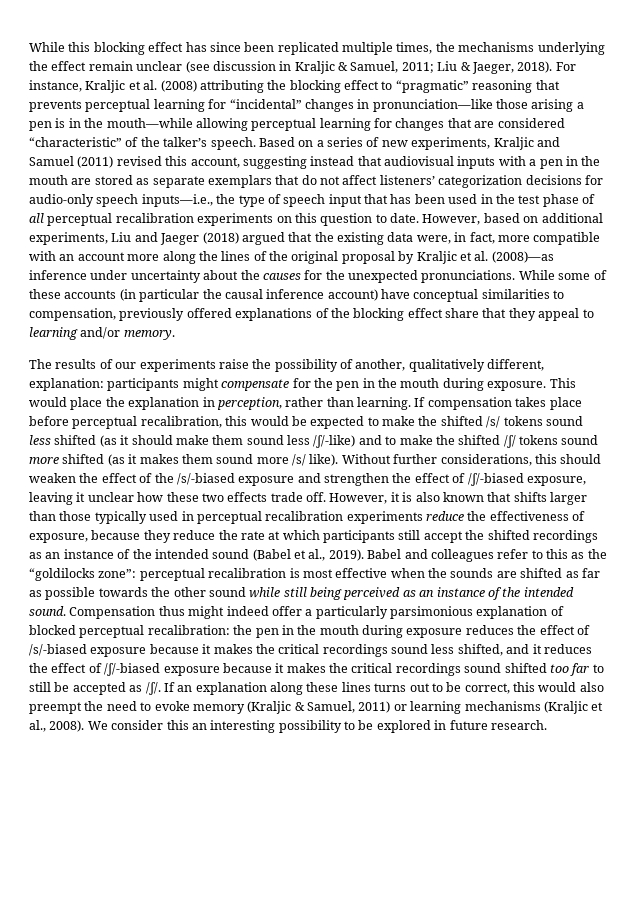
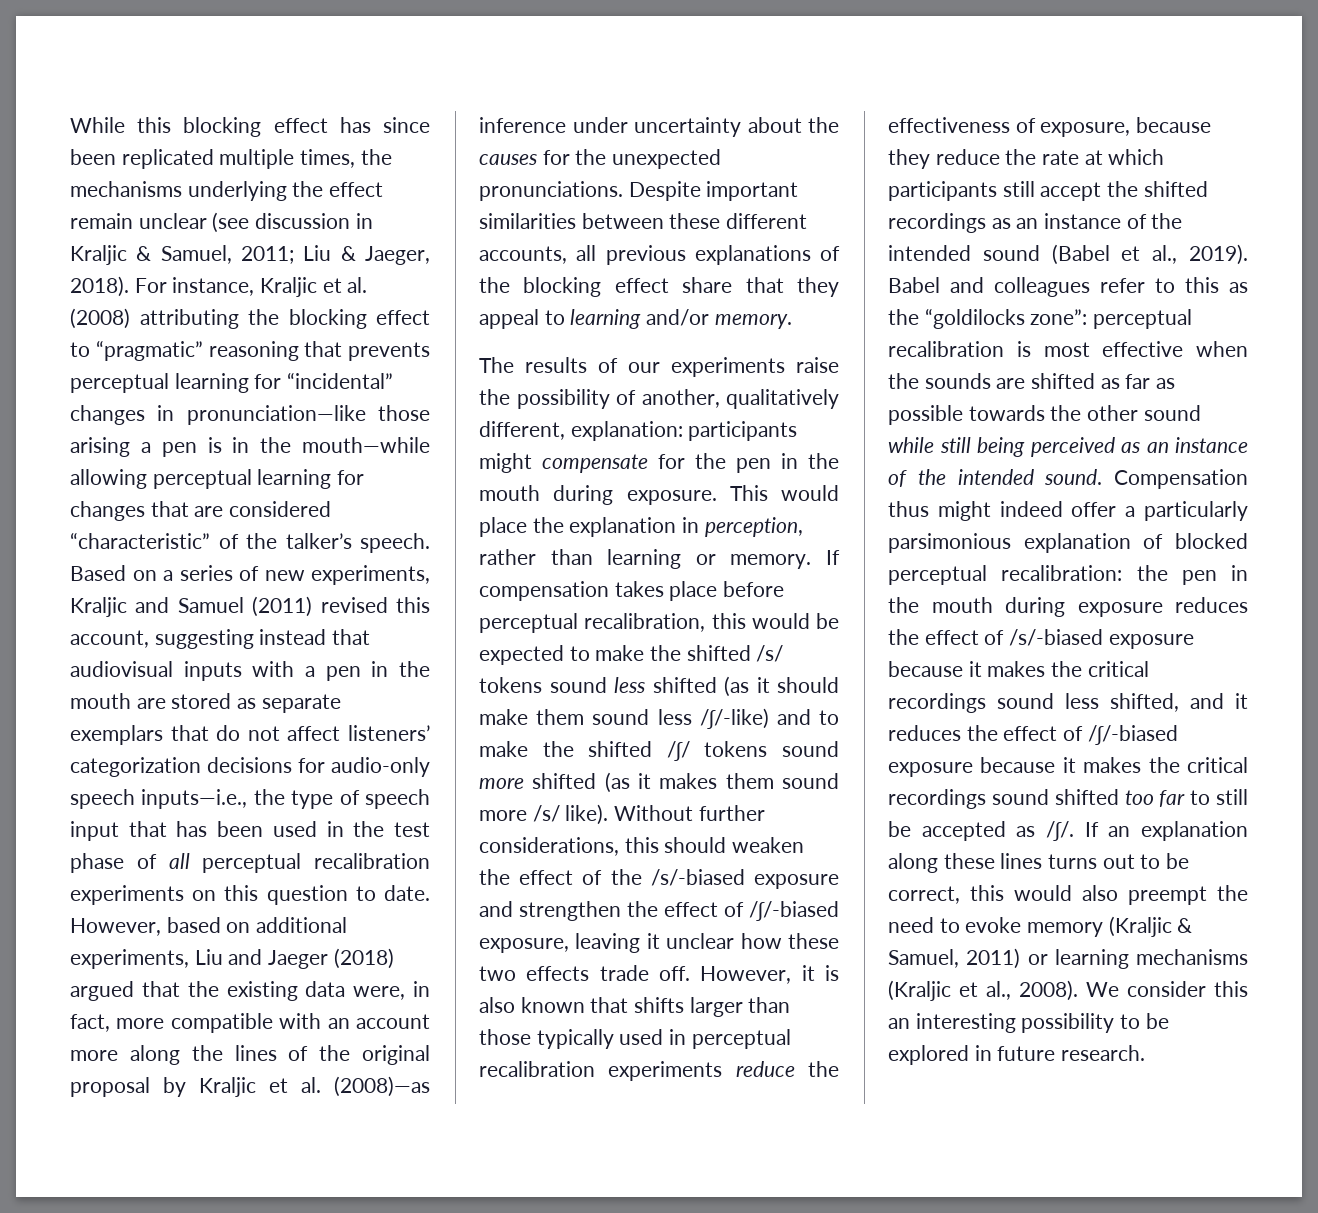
- While some of these accounts (in particular the causal inference account) have conceptual similarities to compensation, previously offered explanations of the blocking effect share that they appeal to learning and/or memory.
+ Despite important similarities between these different accounts, all previous explanations of the blocking effect share that they appeal to learning and/or memory.
- This would place the explanation in perception, rather than learning.
+ This would place the explanation in perception, rather than learning or memory.

